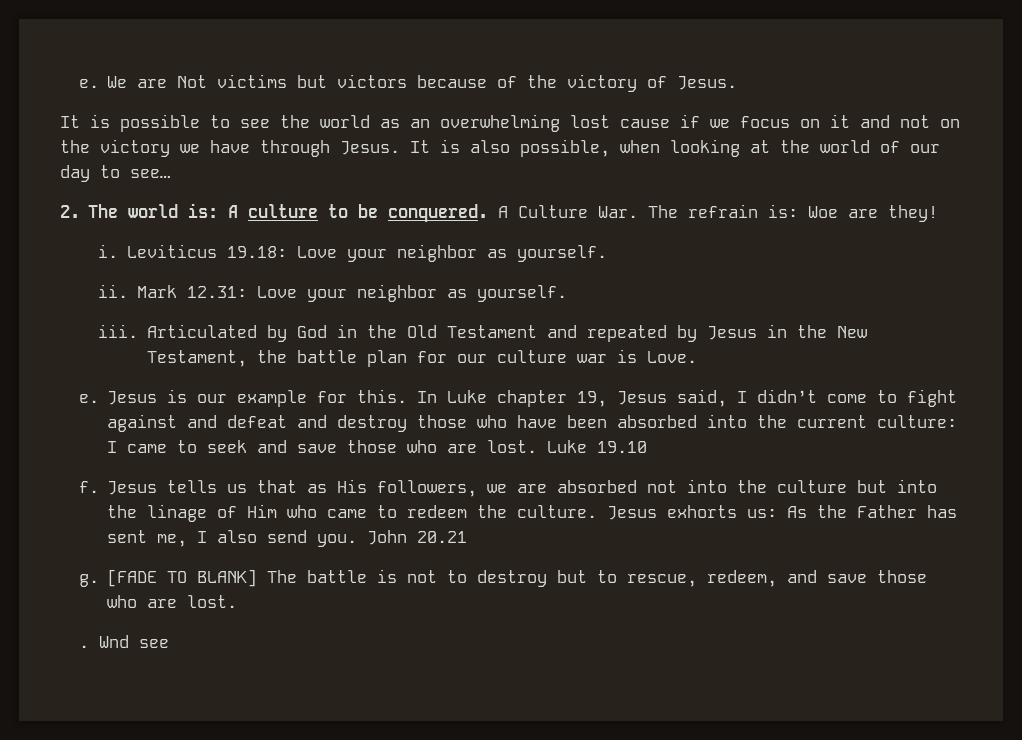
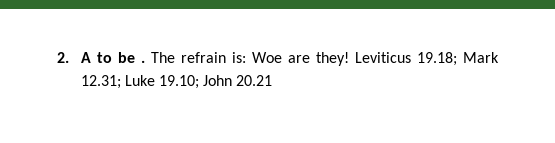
- e. We are Not victims but victors because of the victory of Jesus.
- It is possible to see the world as an overwhelming lost cause if we focus on it and not on the victory we have through Jesus. It is also possible, when looking at the world of our day to see…
- 2. The world is: A culture to be conquered. A Culture War. The refrain is: Woe are they!
- i. Leviticus 19.18: Love your neighbor as yourself.
- ii. Mark 12.31: Love your neighbor as yourself.
- iii. Articulated by God in the Old Testament and repeated by Jesus in the New Testament, the battle plan for our culture war is Love.
- e. Jesus is our example for this. In Luke chapter 19, Jesus said, I didn’t come to fight against and defeat and destroy those who have been absorbed into the current culture: I came to seek and save those who are lost. Luke 19.10
- f. Jesus tells us that as His followers, we are absorbed not into the culture but into the linage of Him who came to redeem the culture. Jesus exhorts us: As the Father has sent me, I also send you. John 20.21
- g. [FADE TO BLANK] The battle is not to destroy but to rescue, redeem, and save those who are lost.
- . Wnd see
+ 2. A to be . The refrain is: Woe are they! Leviticus 19.18; Mark 12.31; Luke 19.10; John 20.21

